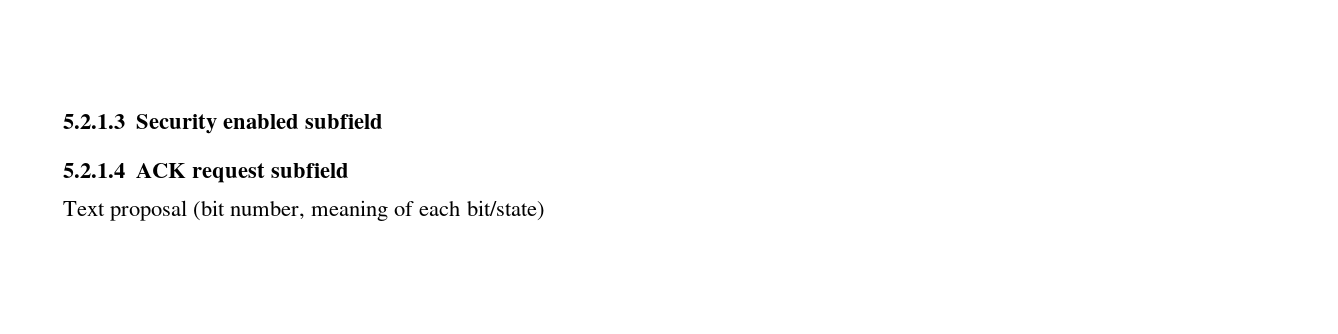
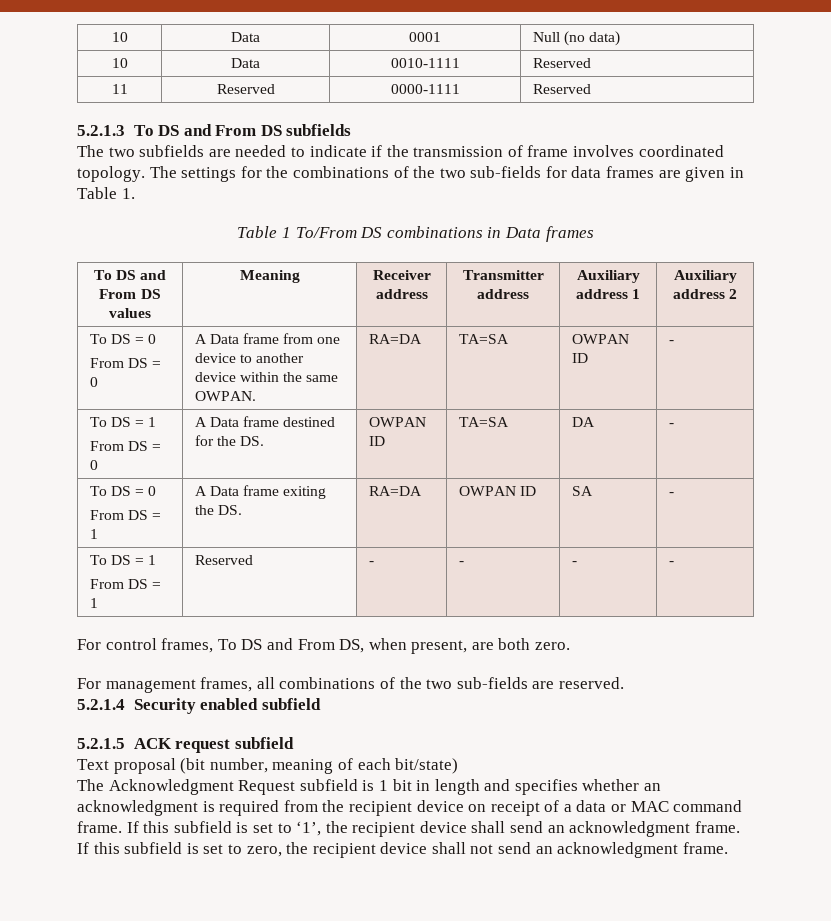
- 5.2.1.3 Security enabled subfield
+ 10 | Data | 0001 | Null (no data)
+ 10 | Data | 0010-1111 | Reserved
+ 11 | Reserved | 0000-1111 | Reserved
+ 5.2.1.3 To DS and From DS subfields
+ The two subfields are needed to indicate if the transmission of frame involves coordinated topology. The settings for the combinations of the two sub-fields for data frames are given in Table 1.
+ Table 1 To/From DS combinations in Data frames
+ To DS and From DS values | Meaning | Receiver address | Transmitter address | Auxiliary address 1 | Auxiliary address 2
+ To DS = 0
+ From DS = 0 | A Data frame from one device to another device within the same OWPAN. | RA=DA | TA=SA | OWPAN ID | -
+ To DS = 1
+ From DS = 0 | A Data frame destined for the DS. | OWPAN ID | TA=SA | DA | -
+ To DS = 0
+ From DS = 1 | A Data frame exiting the DS. | RA=DA | OWPAN ID | SA | -
+ To DS = 1
+ From DS = 1 | Reserved | - | - | - | -
+ For control frames, To DS and From DS, when present, are both zero.
+ For management frames, all combinations of the two sub-fields are reserved.
+ 5.2.1.4 Security enabled subfield
- 5.2.1.4 ACK request subfield
+ 5.2.1.5 ACK request subfield
+ The Acknowledgment Request subfield is 1 bit in length and specifies whether an acknowledgment is required from the recipient device on receipt of a data or MAC command frame. If this subfield is set to ‘1’, the recipient device shall send an acknowledgment frame. If this subfield is set to zero, the recipient device shall not send an acknowledgment frame.

